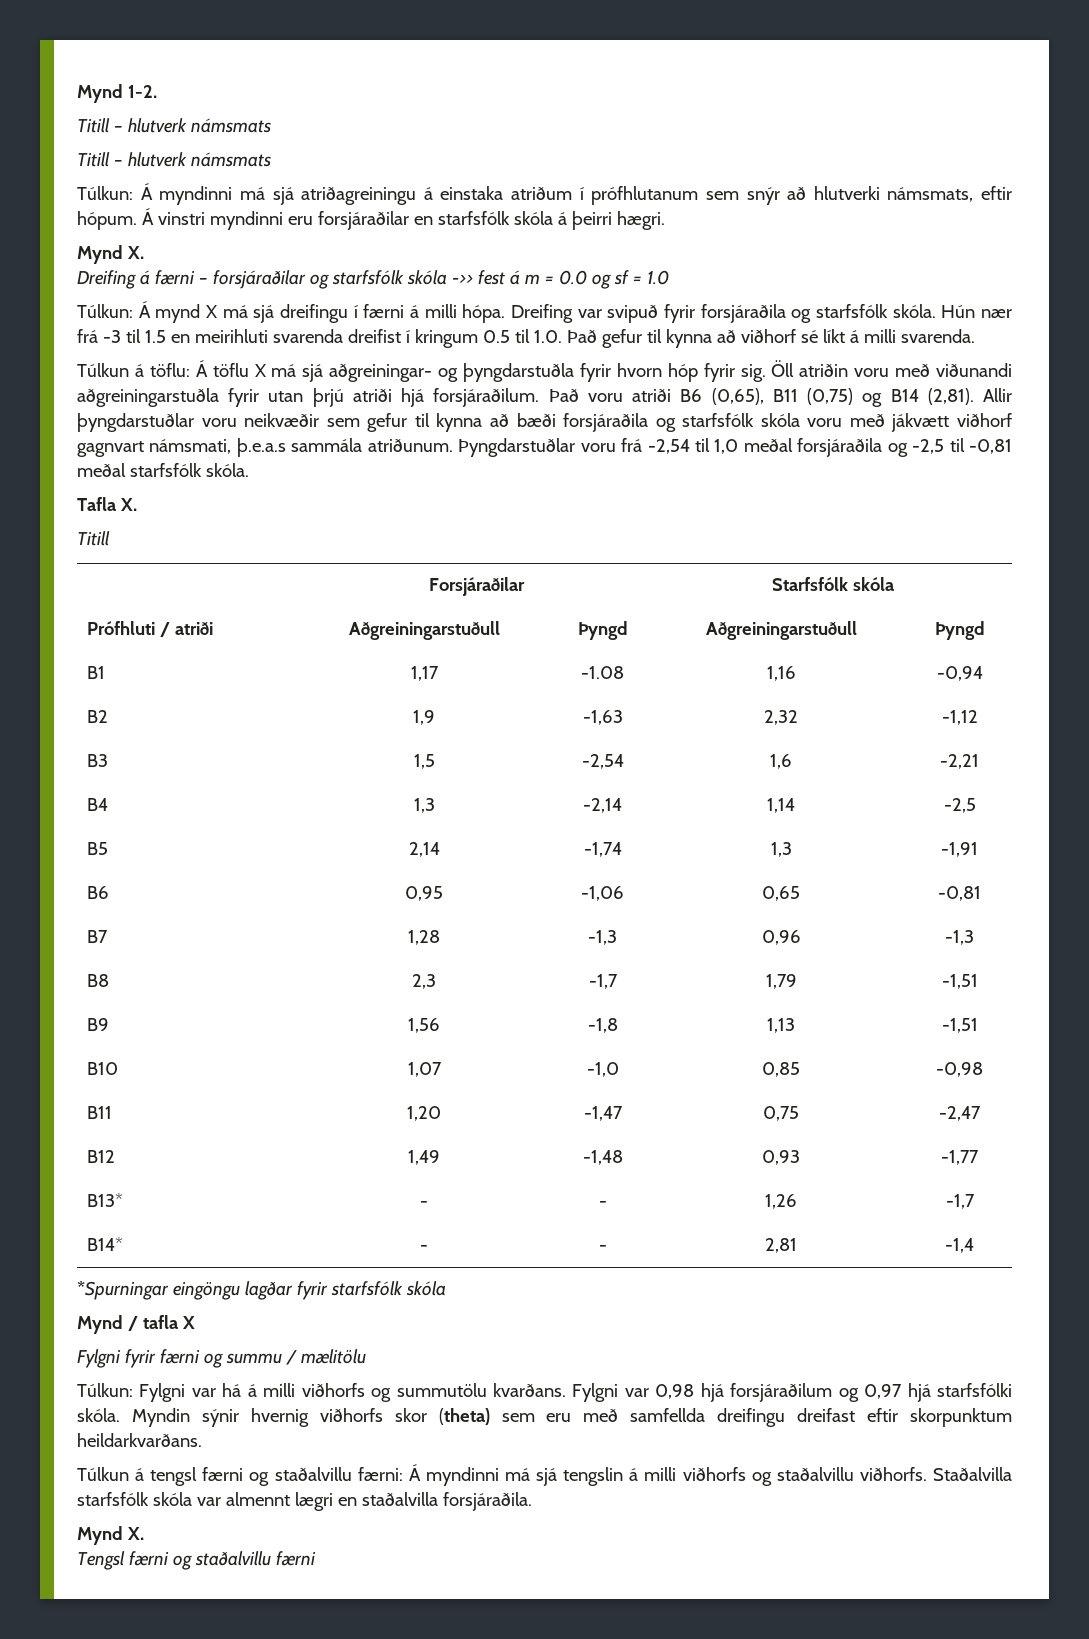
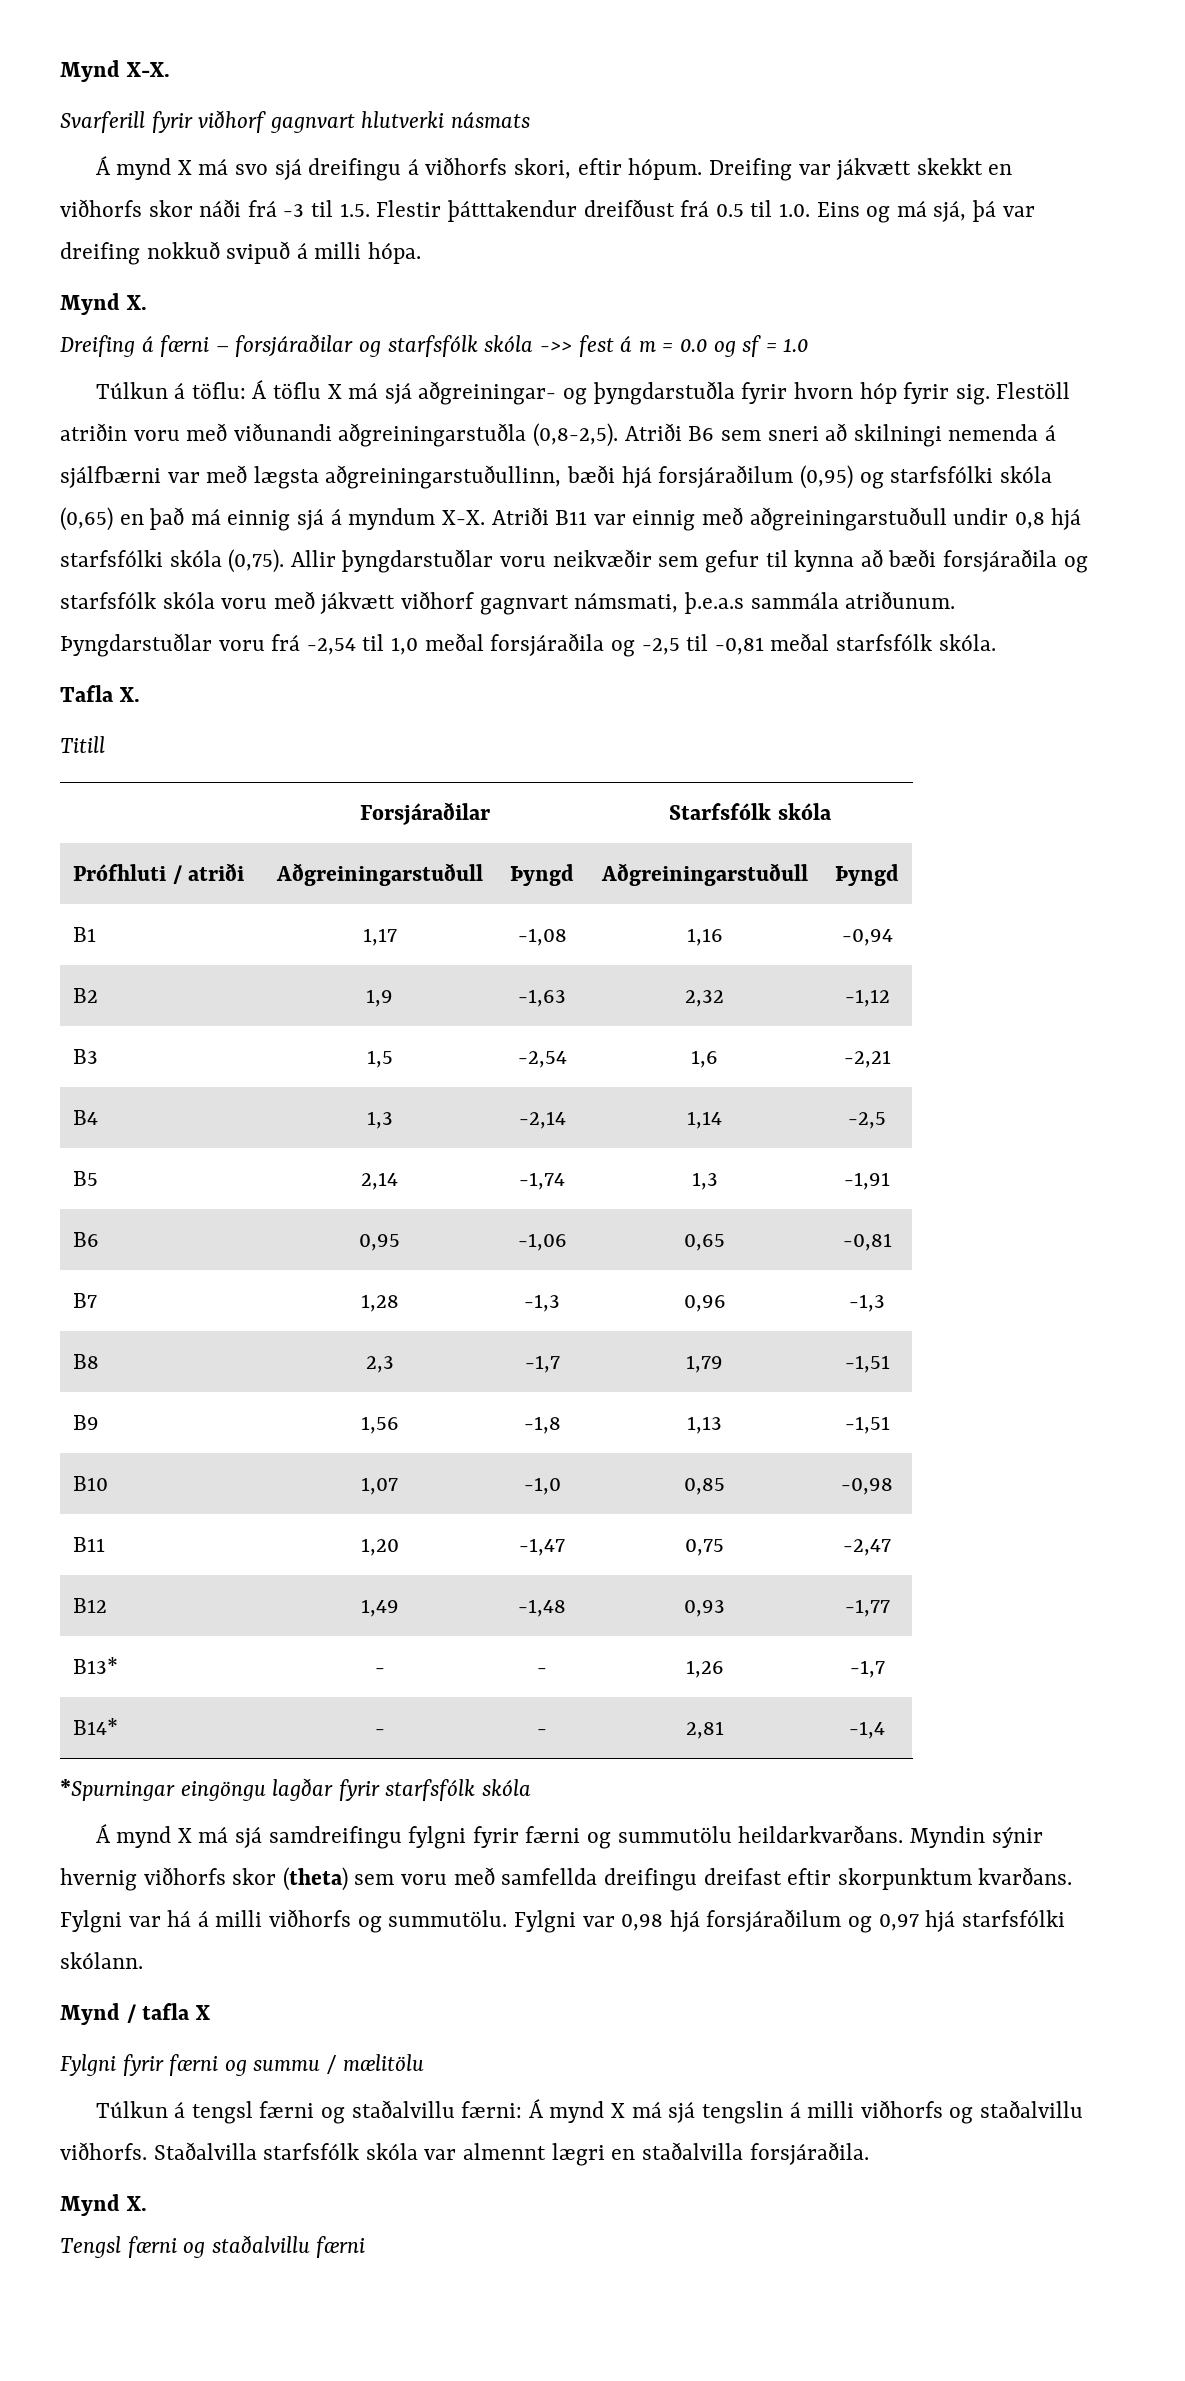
- Mynd 1-2.
- Titill – hlutverk námsmats
- Titill – hlutverk námsmats
- Túlkun: Á myndinni má sjá atriðagreiningu á einstaka atriðum í prófhlutanum sem snýr að hlutverki námsmats, eftir hópum. Á vinstri myndinni eru forsjáraðilar en starfsfólk skóla á þeirri hægri.
+ Mynd X-X.
+ Svarferill fyrir viðhorf gagnvart hlutverki násmats
+ Á mynd X má svo sjá dreifingu á viðhorfs skori, eftir hópum. Dreifing var jákvætt skekkt en viðhorfs skor náði frá -3 til 1.5. Flestir þátttakendur dreifðust frá 0.5 til 1.0. Eins og má sjá, þá var dreifing nokkuð svipuð á milli hópa.
- Túlkun: Á mynd X má sjá dreifingu í færni á milli hópa. Dreifing var svipuð fyrir forsjáraðila og starfsfólk skóla. Hún nær frá -3 til 1.5 en meirihluti svarenda dreifist í kringum 0.5 til 1.0. Það gefur til kynna að viðhorf sé líkt á milli svarenda.
- Öll atriðin voru með viðunandi aðgreiningarstuðla fyrir utan þrjú atriði hjá forsjáraðilum. Það voru atriði B6 (0,65), B11 (0,75) og B14 (2,81).
+ Flestöll atriðin voru með viðunandi aðgreiningarstuðla (0,8-2,5). Atriði B6 sem sneri að skilningi nemenda á sjálfbærni var með lægsta aðgreiningarstuðullinn, bæði hjá forsjáraðilum (0,95) og starfsfólki skóla (0,65) en það má einnig sjá á myndum X-X. Atriði B11 var einnig með aðgreiningarstuðull undir 0,8 hjá starfsfólki skóla (0,75).
- B1 | 1,17 | -1.08 | 1,16 | -0,94
+ B1 | 1,17 | -1,08 | 1,16 | -0,94
+ Á mynd X má sjá samdreifingu fylgni fyrir færni og summutölu heildarkvarðans. Myndin sýnir hvernig viðhorfs skor (theta) sem voru með samfellda dreifingu dreifast eftir skorpunktum kvarðans. Fylgni var há á milli viðhorfs og summutölu. Fylgni var 0,98 hjá forsjáraðilum og 0,97 hjá starfsfólki skólann.
- Túlkun: Fylgni var há á milli viðhorfs og summutölu kvarðans. Fylgni var 0,98 hjá forsjáraðilum og 0,97 hjá starfsfólki skóla. Myndin sýnir hvernig viðhorfs skor (theta) sem eru með samfellda dreifingu dreifast eftir skorpunktum heildarkvarðans.
- Túlkun á tengsl færni og staðalvillu færni: Á myndinni má sjá tengslin á milli viðhorfs og staðalvillu viðhorfs.
+ Túlkun á tengsl færni og staðalvillu færni: Á mynd X má sjá tengslin á milli viðhorfs og staðalvillu viðhorfs.

